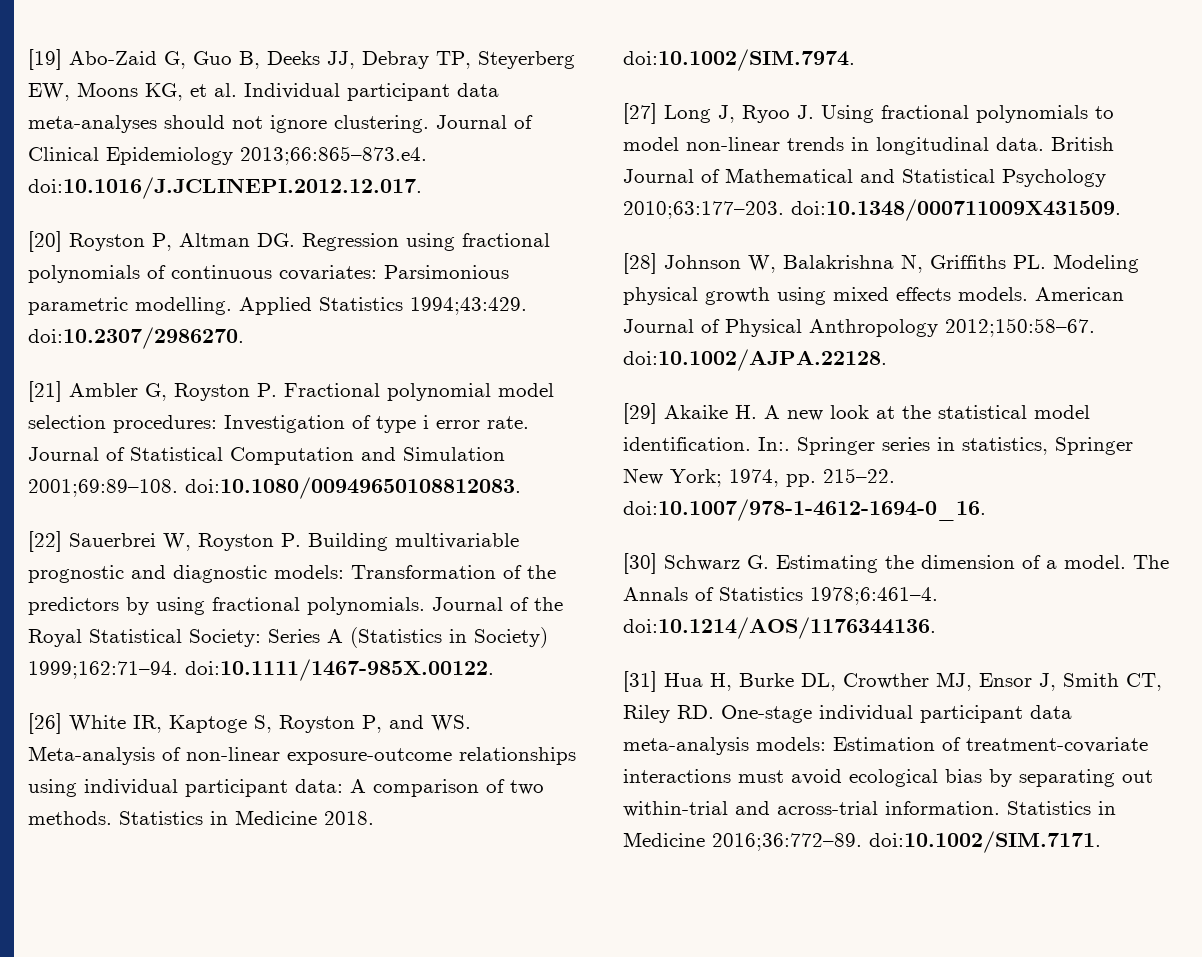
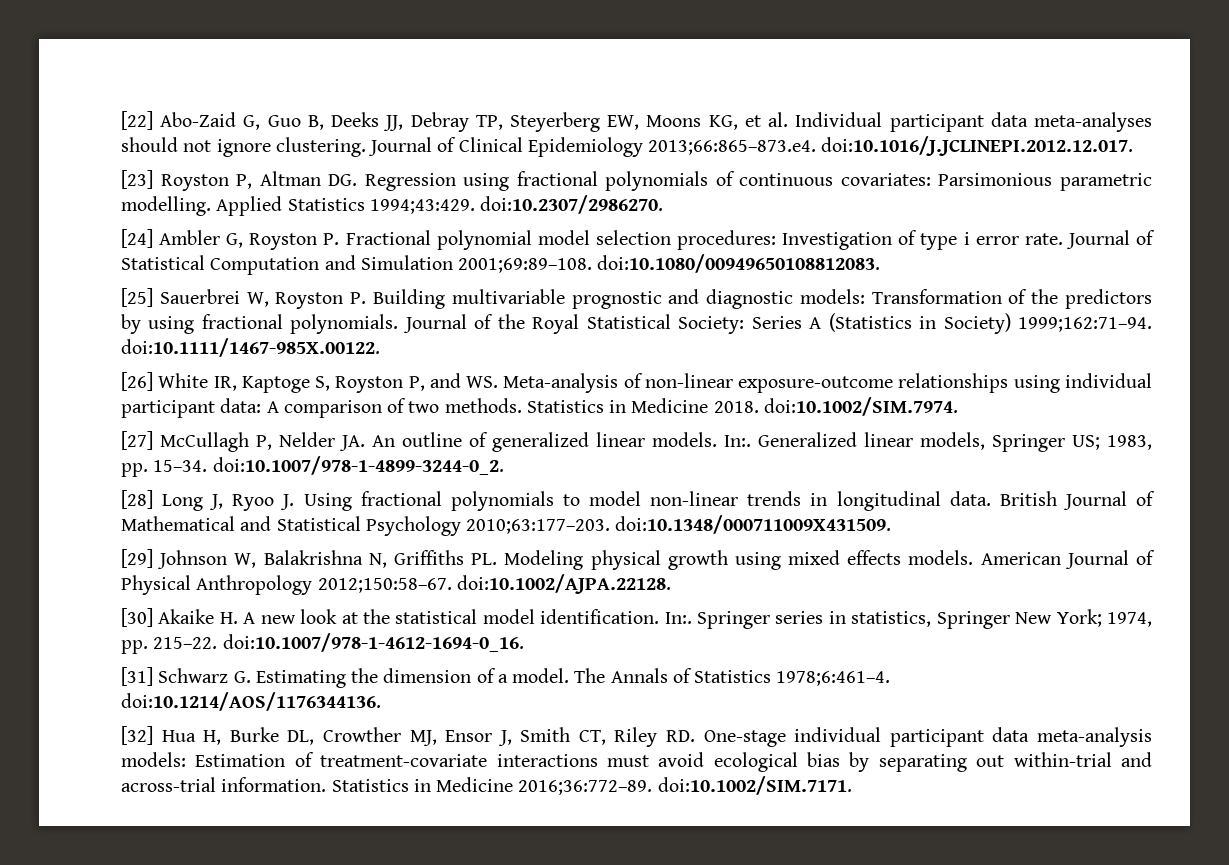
- [19] Abo-Zaid G, Guo B, Deeks JJ, Debray TP, Steyerberg EW, Moons KG, et al. Individual participant data meta-analyses should not ignore clustering.
+ [22] Abo-Zaid G, Guo B, Deeks JJ, Debray TP, Steyerberg EW, Moons KG, et al. Individual participant data meta-analyses should not ignore clustering.
- [20] Royston P, Altman DG. Regression using fractional polynomials of continuous covariates: Parsimonious parametric modelling.
+ [23] Royston P, Altman DG. Regression using fractional polynomials of continuous covariates: Parsimonious parametric modelling.
- [21] Ambler G, Royston P. Fractional polynomial model selection procedures: Investigation of type i error rate.
+ [24] Ambler G, Royston P. Fractional polynomial model selection procedures: Investigation of type i error rate.
- [22] Sauerbrei W, Royston P. Building multivariable prognostic and diagnostic models: Transformation of the predictors by using fractional polynomials.
+ [25] Sauerbrei W, Royston P. Building multivariable prognostic and diagnostic models: Transformation of the predictors by using fractional polynomials.
- [27] Long J, Ryoo J. Using fractional polynomials to model non-linear trends in longitudinal data.
+ [27] McCullagh P, Nelder JA. An outline of generalized linear models. In:. Generalized linear models, Springer US; 1983, pp. 15–34. doi:10.1007/978-1-4899-3244-0_2.
+ [28] Long J, Ryoo J. Using fractional polynomials to model non-linear trends in longitudinal data.
- [28] Johnson W, Balakrishna N, Griffiths PL. Modeling physical growth using mixed effects models.
+ [29] Johnson W, Balakrishna N, Griffiths PL. Modeling physical growth using mixed effects models.
- [29] Akaike H. A new look at the statistical model identification.
+ [30] Akaike H. A new look at the statistical model identification.
- [30] Schwarz G. Estimating the dimension of a model.
+ [31] Schwarz G. Estimating the dimension of a model.
- [31] Hua H, Burke DL, Crowther MJ, Ensor J, Smith CT, Riley RD. One-stage individual participant data meta-analysis models: Estimation of treatment-covariate interactions must avoid ecological bias by separating out within-trial and across-trial information.
+ [32] Hua H, Burke DL, Crowther MJ, Ensor J, Smith CT, Riley RD. One-stage individual participant data meta-analysis models: Estimation of treatment-covariate interactions must avoid ecological bias by separating out within-trial and across-trial information.

